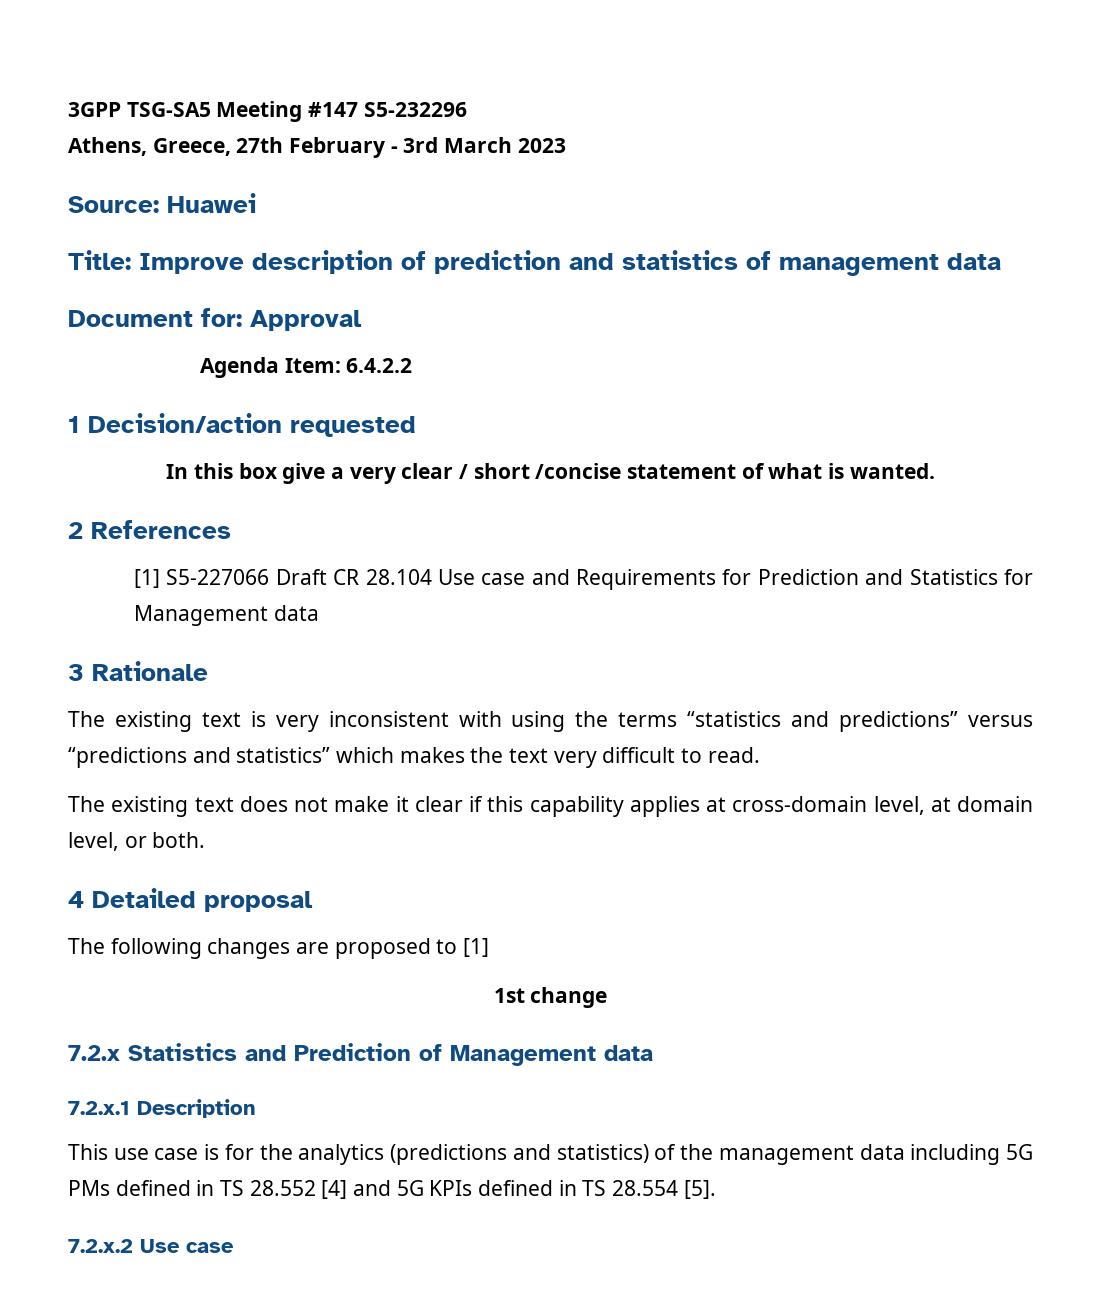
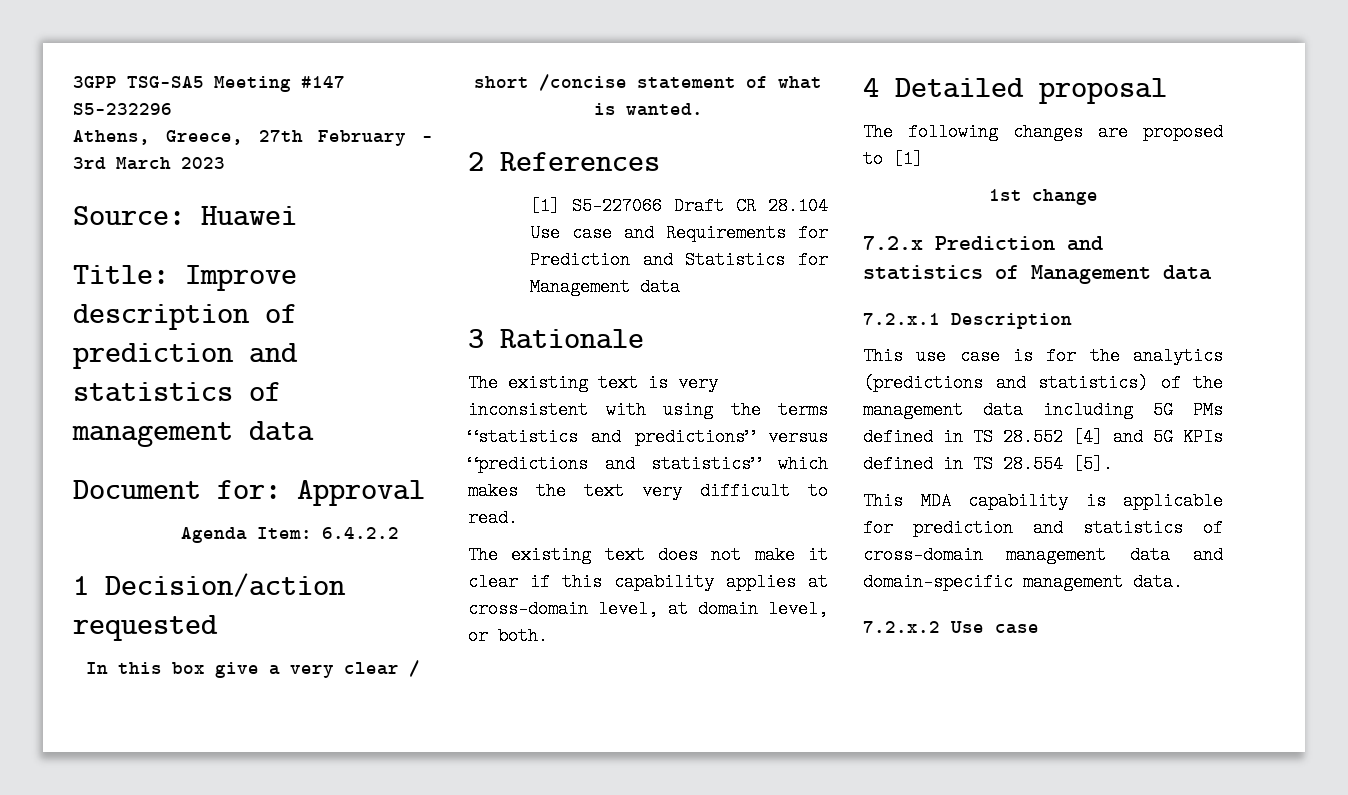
- 7.2.x Statistics and Prediction of Management data
+ 7.2.x Prediction and statistics of Management data
+ This MDA capability is applicable for prediction and statistics of cross-domain management data and domain-specific management data.

